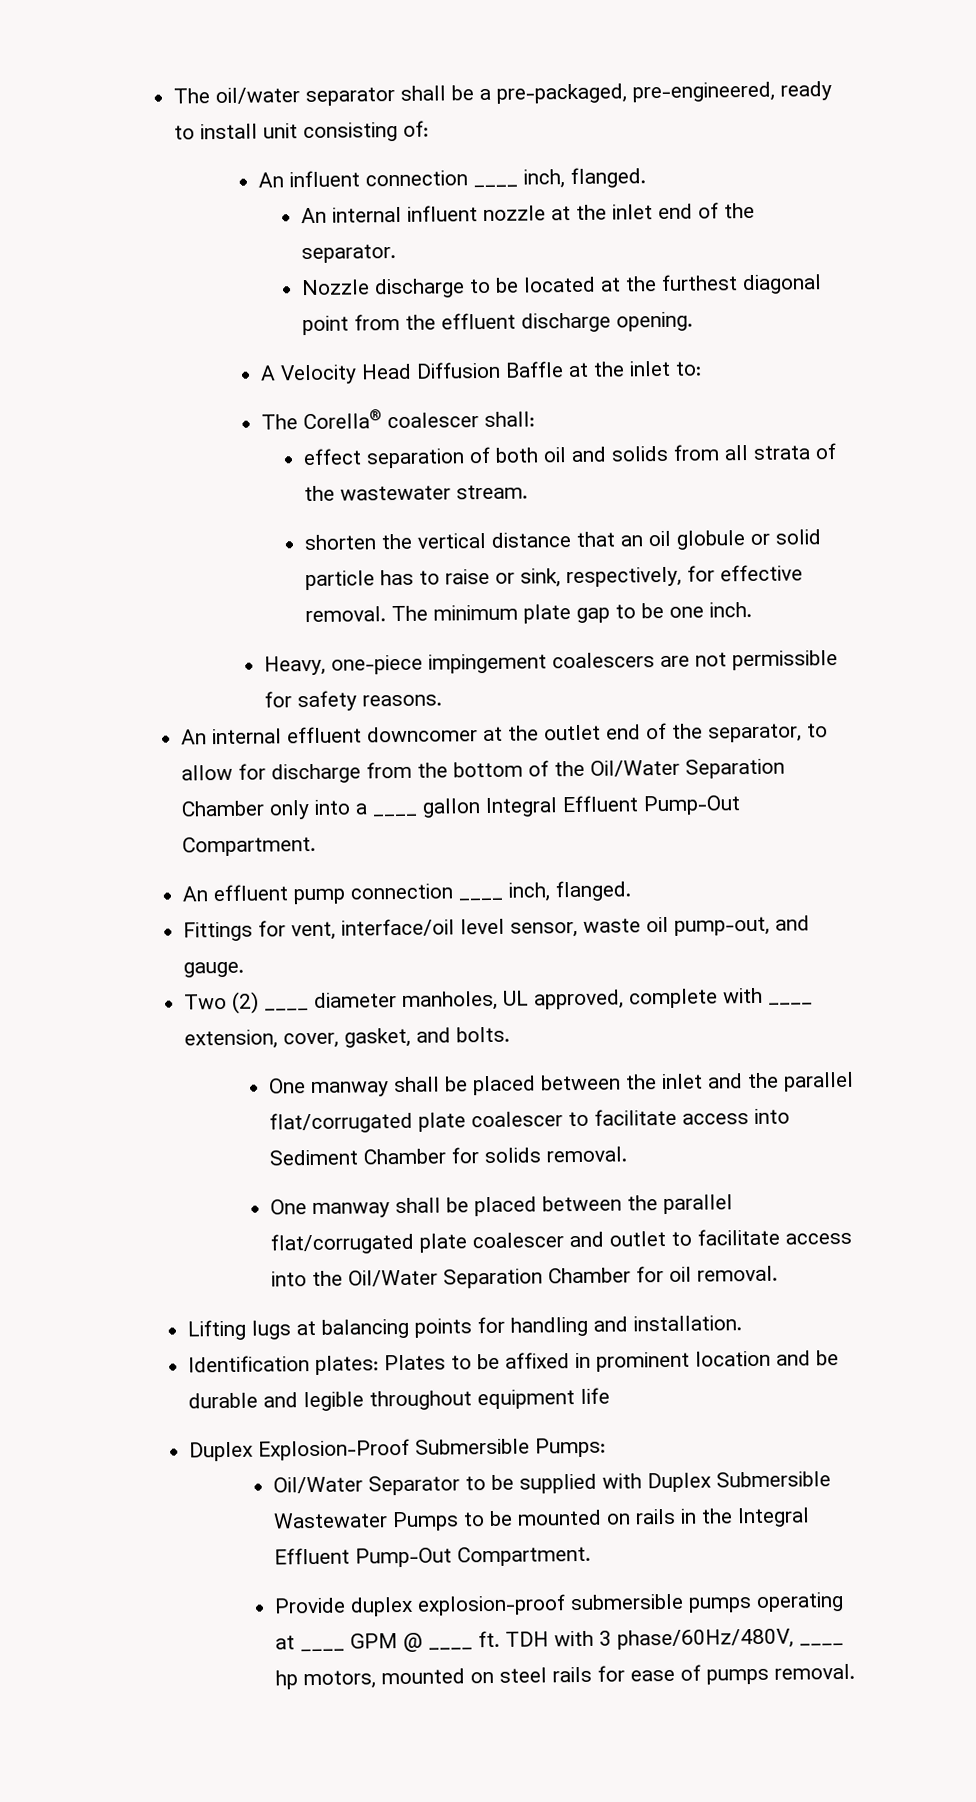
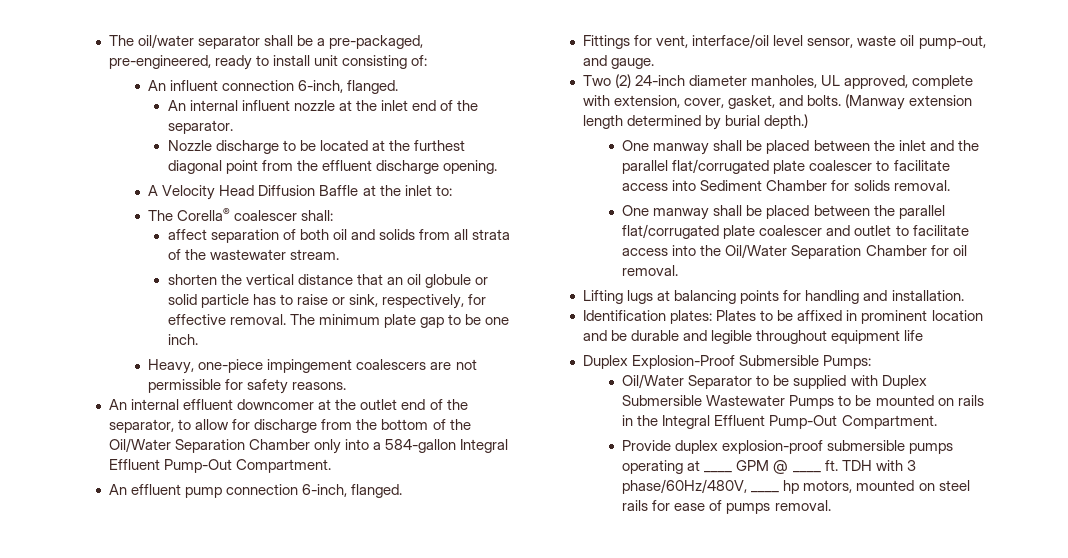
- An influent connection ____ inch, flanged.
+ An influent connection 6-inch, flanged.
- effect separation of both oil and solids from all strata of the wastewater stream.
+ affect separation of both oil and solids from all strata of the wastewater stream.
- An internal effluent downcomer at the outlet end of the separator, to allow for discharge from the bottom of the Oil/Water Separation Chamber only into a ____ gallon Integral Effluent Pump-Out Compartment.
+ An internal effluent downcomer at the outlet end of the separator, to allow for discharge from the bottom of the Oil/Water Separation Chamber only into a 584-gallon Integral Effluent Pump-Out Compartment.
- An effluent pump connection ____ inch, flanged.
+ An effluent pump connection 6-inch, flanged.
- Two (2) ____ diameter manholes, UL approved, complete with ____ extension, cover, gasket, and bolts.
+ Two (2) 24-inch diameter manholes, UL approved, complete with extension, cover, gasket, and bolts. (Manway extension length determined by burial depth.)

